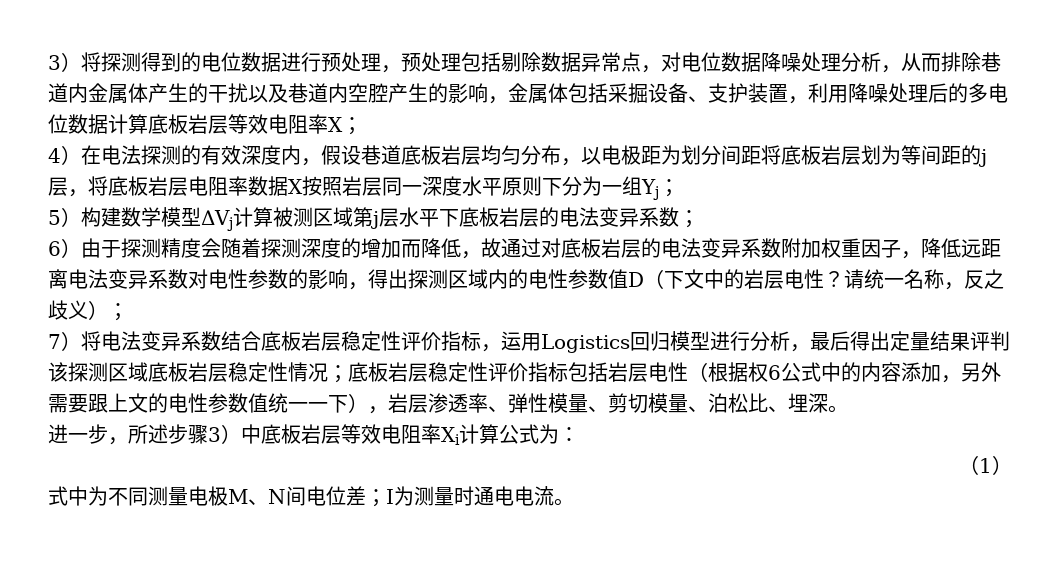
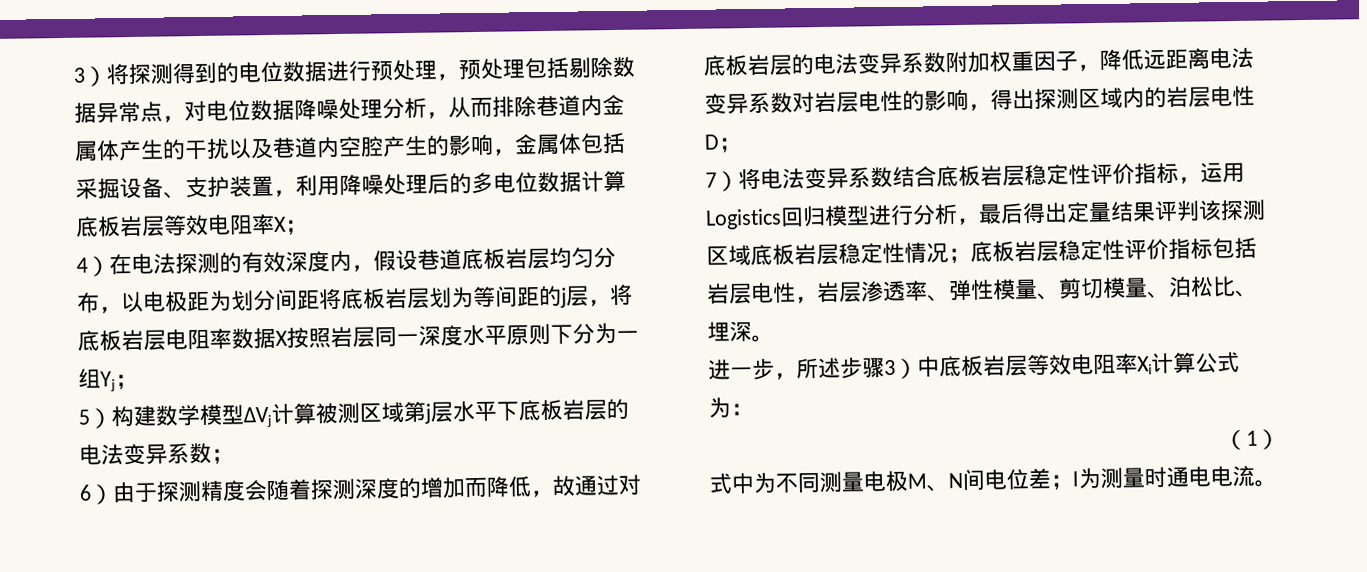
- 6）由于探测精度会随着探测深度的增加而降低，故通过对底板岩层的电法变异系数附加权重因子，降低远距离电法变异系数对电性参数的影响，得出探测区域内的电性参数值D（下文中的岩层电性？请统一名称，反之歧义）；
+ 6）由于探测精度会随着探测深度的增加而降低，故通过对底板岩层的电法变异系数附加权重因子，降低远距离电法变异系数对岩层电性的影响，得出探测区域内的岩层电性D；
- 7）将电法变异系数结合底板岩层稳定性评价指标，运用Logistics回归模型进行分析，最后得出定量结果评判该探测区域底板岩层稳定性情况；底板岩层稳定性评价指标包括岩层电性（根据权6公式中的内容添加，另外需要跟上文的电性参数值统一一下），岩层渗透率、弹性模量、剪切模量、泊松比、埋深。
+ 7）将电法变异系数结合底板岩层稳定性评价指标，运用Logistics回归模型进行分析，最后得出定量结果评判该探测区域底板岩层稳定性情况；底板岩层稳定性评价指标包括岩层电性，岩层渗透率、弹性模量、剪切模量、泊松比、埋深。

